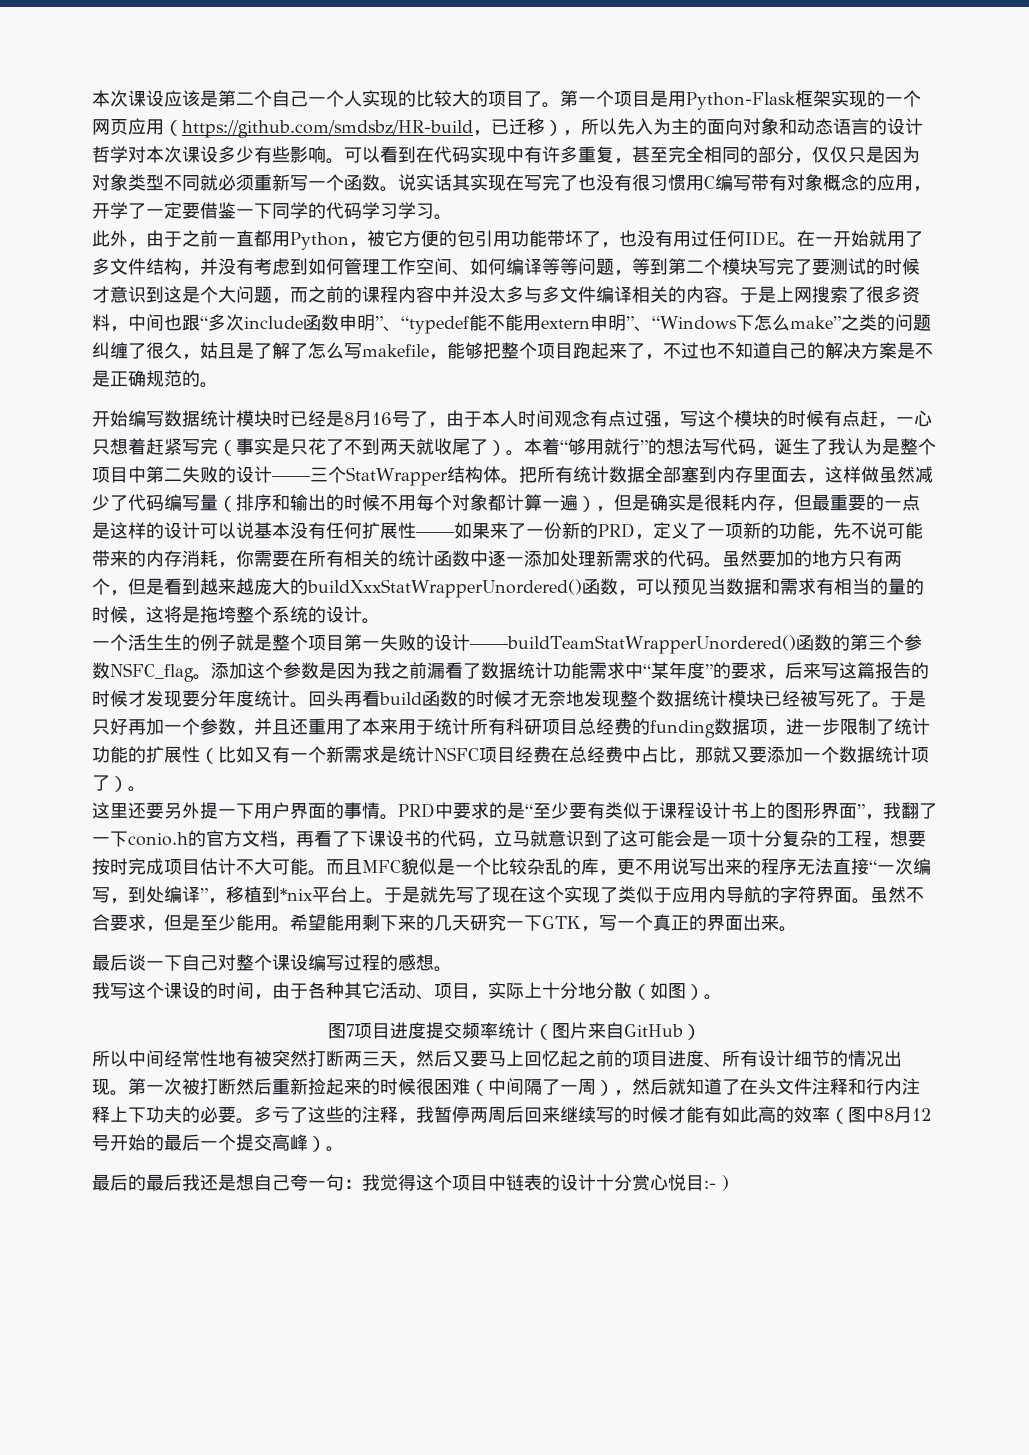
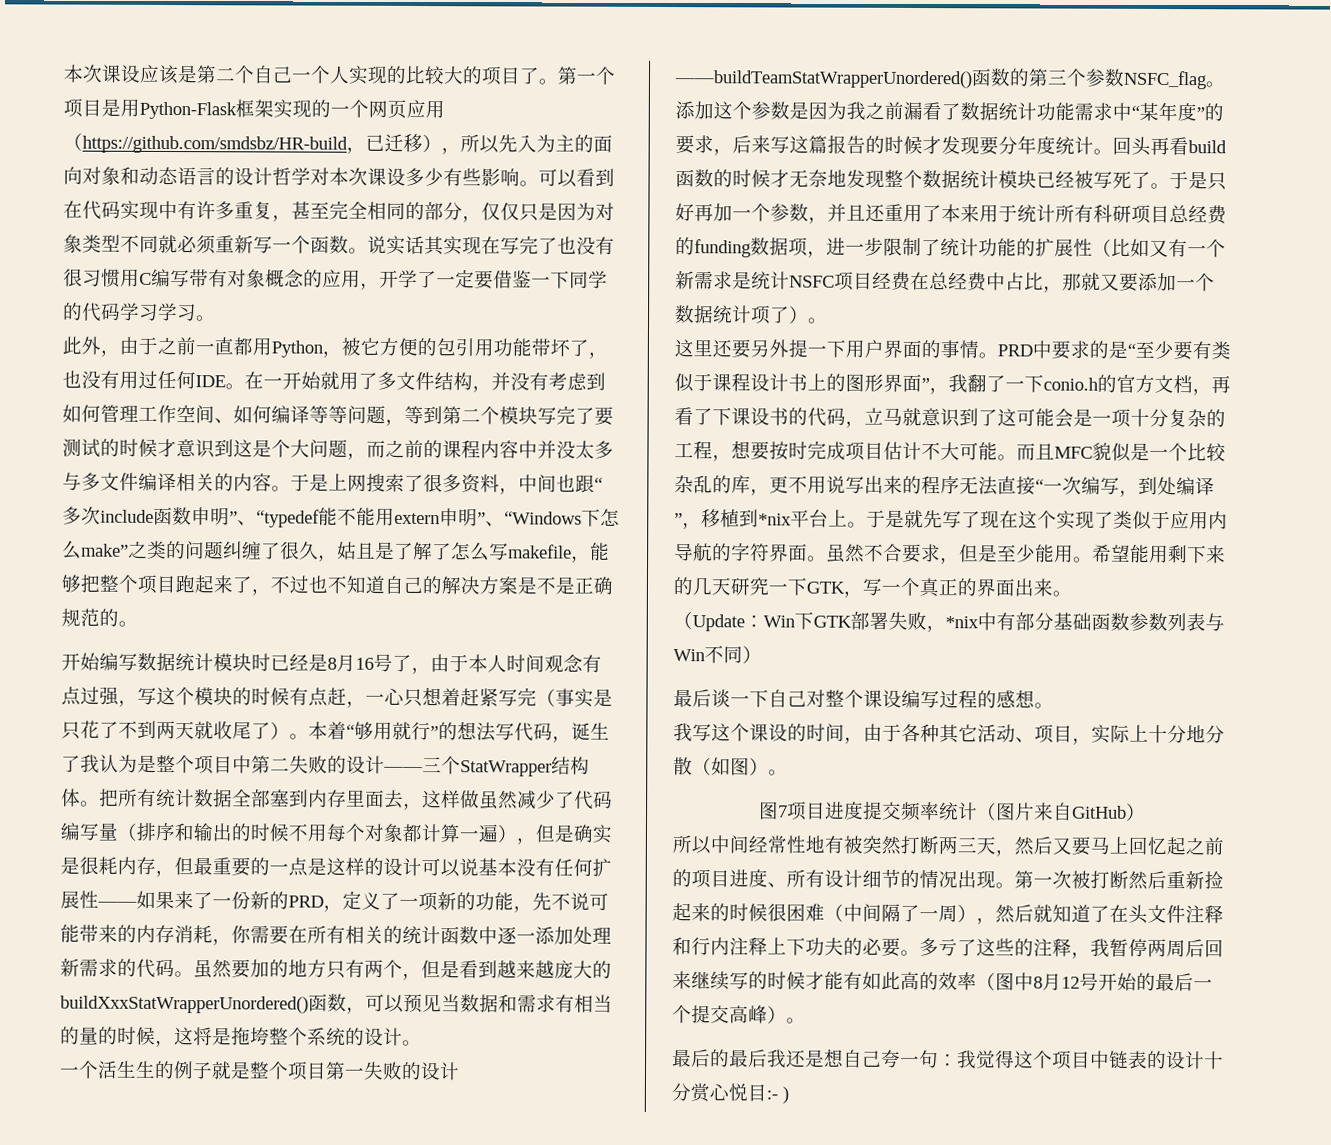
+ （Update：Win下GTK部署失败，*nix中有部分基础函数参数列表与Win不同）

